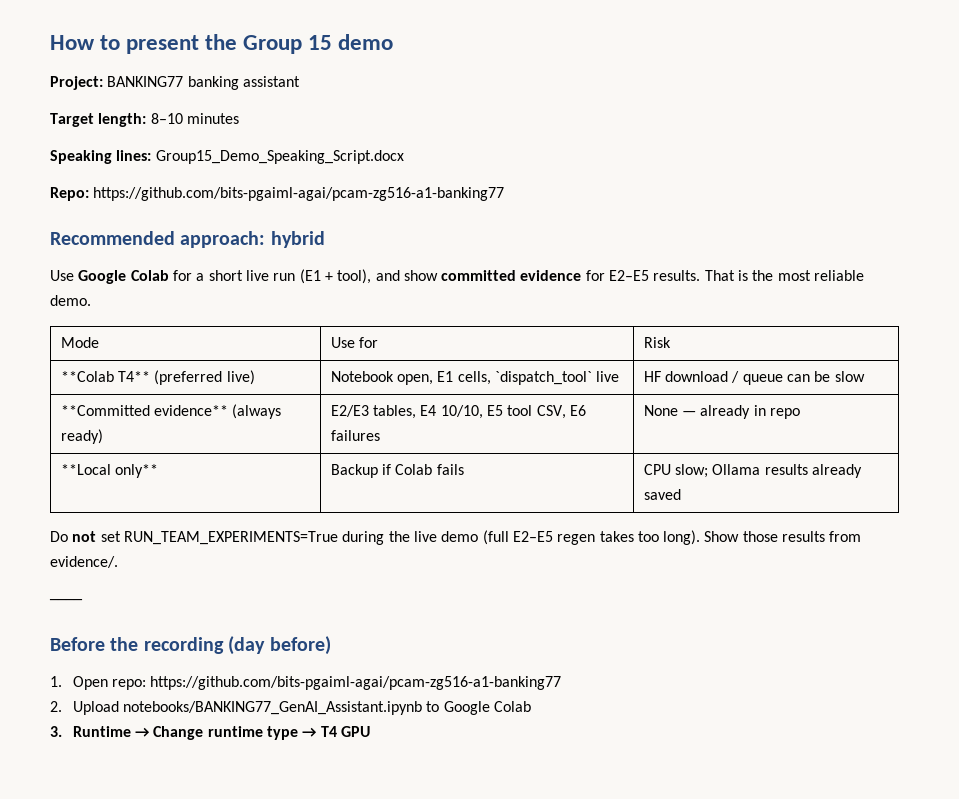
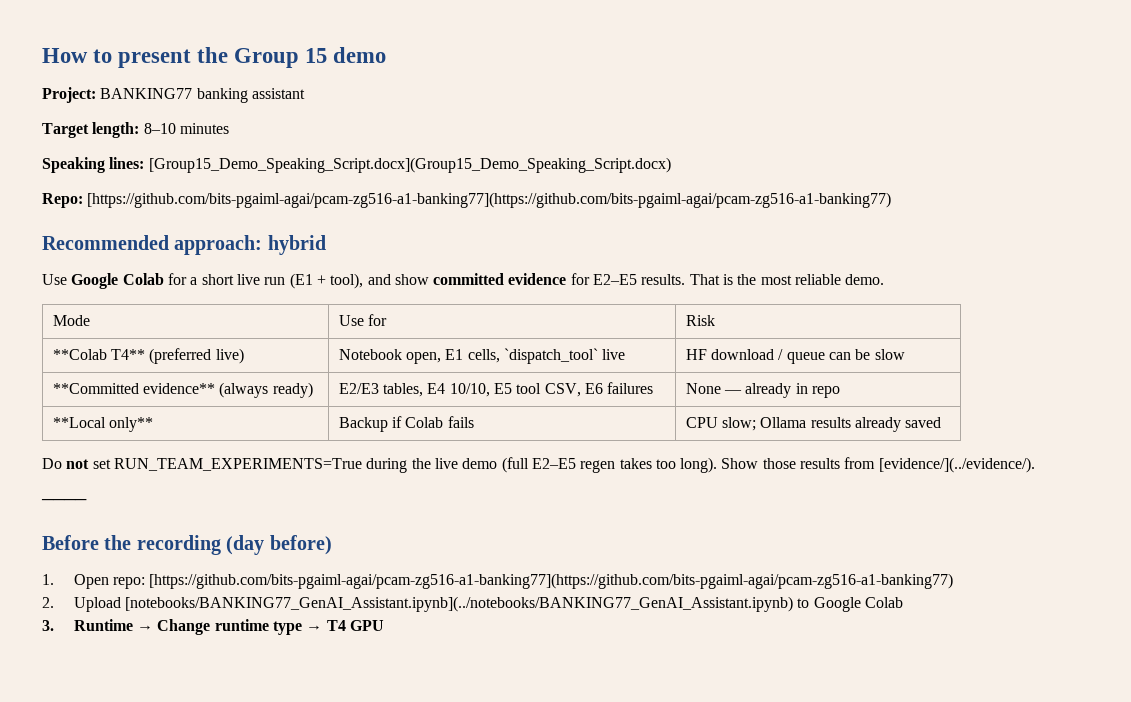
- Speaking lines: Group15_Demo_Speaking_Script.docx
+ Speaking lines: [Group15_Demo_Speaking_Script.docx](Group15_Demo_Speaking_Script.docx)
- Repo: https://github.com/bits-pgaiml-agai/pcam-zg516-a1-banking77
+ Repo: [https://github.com/bits-pgaiml-agai/pcam-zg516-a1-banking77](https://github.com/bits-pgaiml-agai/pcam-zg516-a1-banking77)
- Show those results from evidence/.
+ Show those results from [evidence/](../evidence/).
- 1. Open repo: https://github.com/bits-pgaiml-agai/pcam-zg516-a1-banking77
+ 1. Open repo: [https://github.com/bits-pgaiml-agai/pcam-zg516-a1-banking77](https://github.com/bits-pgaiml-agai/pcam-zg516-a1-banking77)
- 2. Upload notebooks/BANKING77_GenAI_Assistant.ipynb to Google Colab
+ 2. Upload [notebooks/BANKING77_GenAI_Assistant.ipynb](../notebooks/BANKING77_GenAI_Assistant.ipynb) to Google Colab

